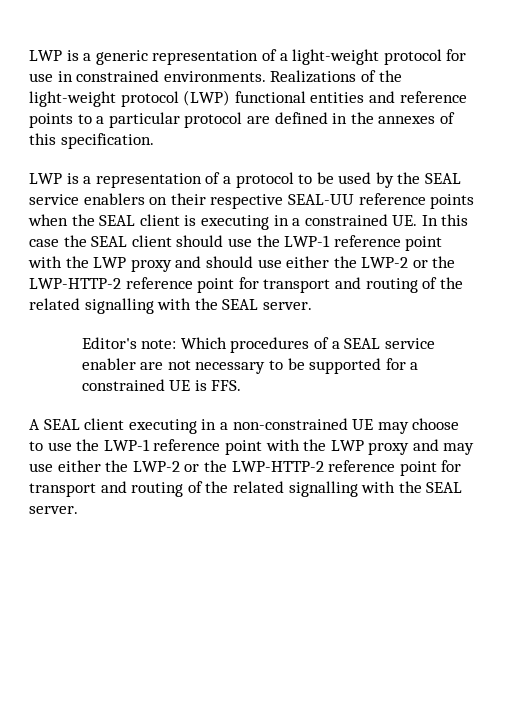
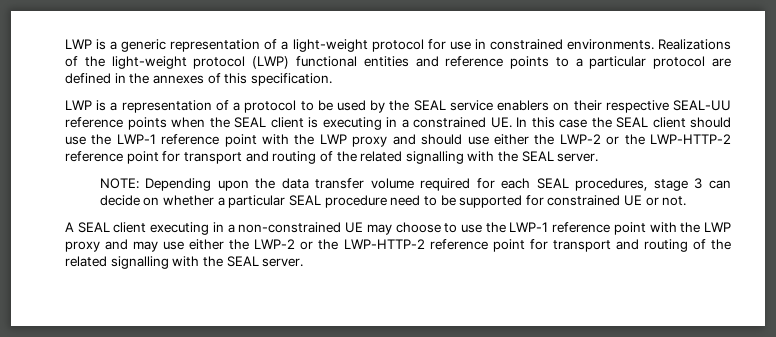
- Editor's note: Which procedures of a SEAL service enabler are not necessary to be supported for a constrained UE is FFS.
+ NOTE: Depending upon the data transfer volume required for each SEAL procedures, stage 3 can decide on whether a particular SEAL procedure need to be supported for constrained UE or not.

